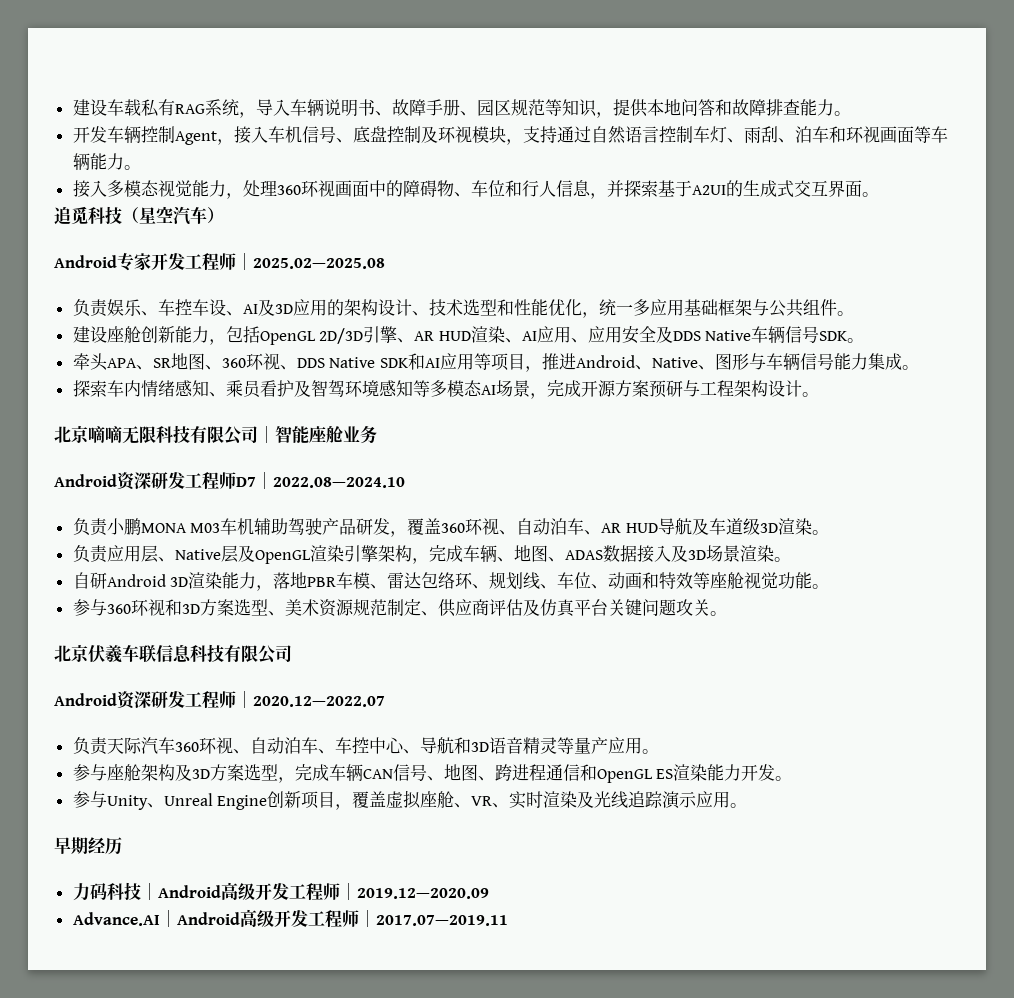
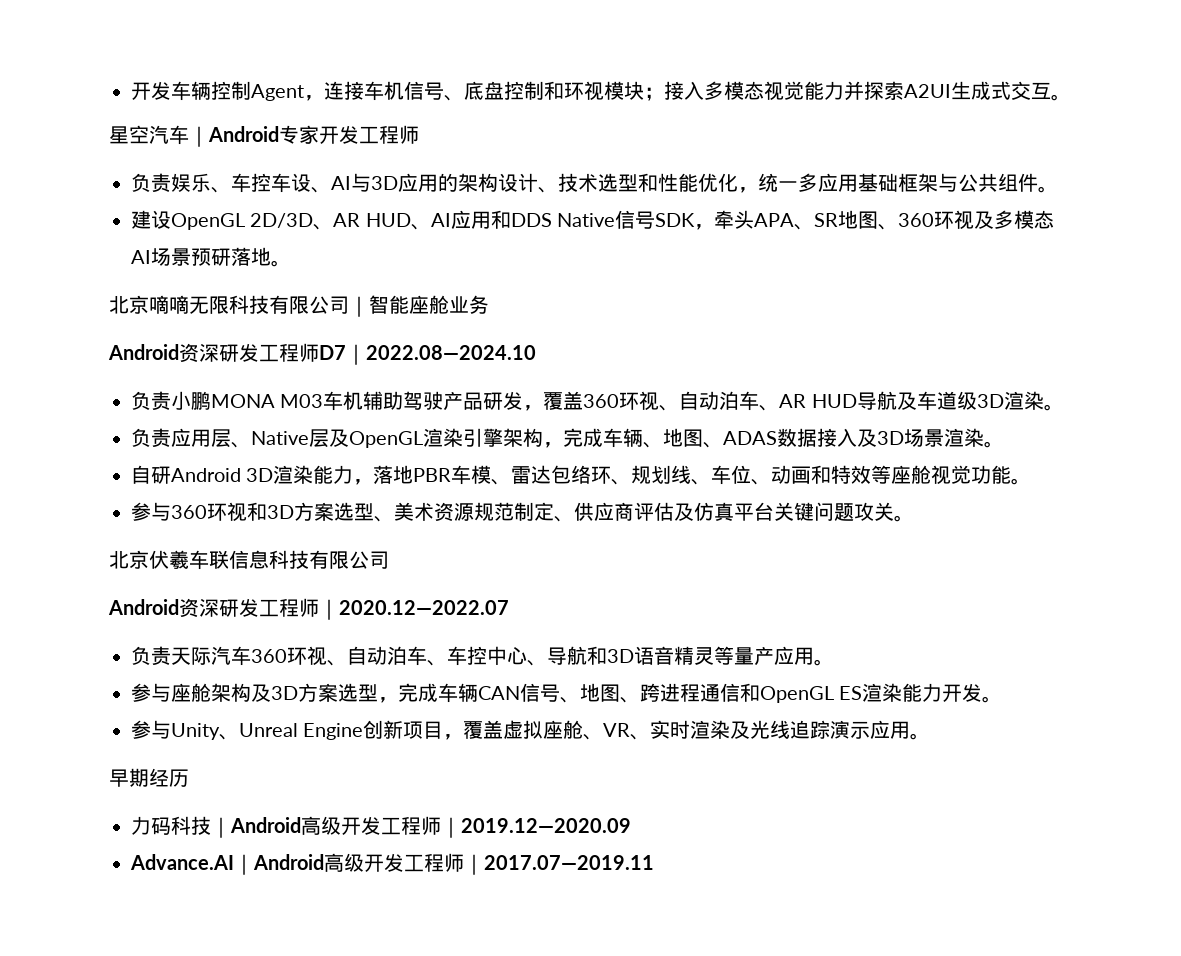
- 建设车载私有RAG系统，导入车辆说明书、故障手册、园区规范等知识，提供本地问答和故障排查能力。
- 开发车辆控制Agent，接入车机信号、底盘控制及环视模块，支持通过自然语言控制车灯、雨刮、泊车和环视画面等车辆能力。
- 接入多模态视觉能力，处理360环视画面中的障碍物、车位和行人信息，并探索基于A2UI的生成式交互界面。
- 追觅科技（星空汽车）
- Android专家开发工程师｜2025.02—2025.08
+ 开发车辆控制Agent，连接车机信号、底盘控制和环视模块；接入多模态视觉能力并探索A2UI生成式交互。
+ 星空汽车｜Android专家开发工程师
- 负责娱乐、车控车设、AI及3D应用的架构设计、技术选型和性能优化，统一多应用基础框架与公共组件。
+ 负责娱乐、车控车设、AI与3D应用的架构设计、技术选型和性能优化，统一多应用基础框架与公共组件。
- 建设座舱创新能力，包括OpenGL 2D/3D引擎、AR HUD渲染、AI应用、应用安全及DDS Native车辆信号SDK。
- 牵头APA、SR地图、360环视、DDS Native SDK和AI应用等项目，推进Android、Native、图形与车辆信号能力集成。
- 探索车内情绪感知、乘员看护及智驾环境感知等多模态AI场景，完成开源方案预研与工程架构设计。
+ 建设OpenGL 2D/3D、AR HUD、AI应用和DDS Native信号SDK，牵头APA、SR地图、360环视及多模态AI场景预研落地。

